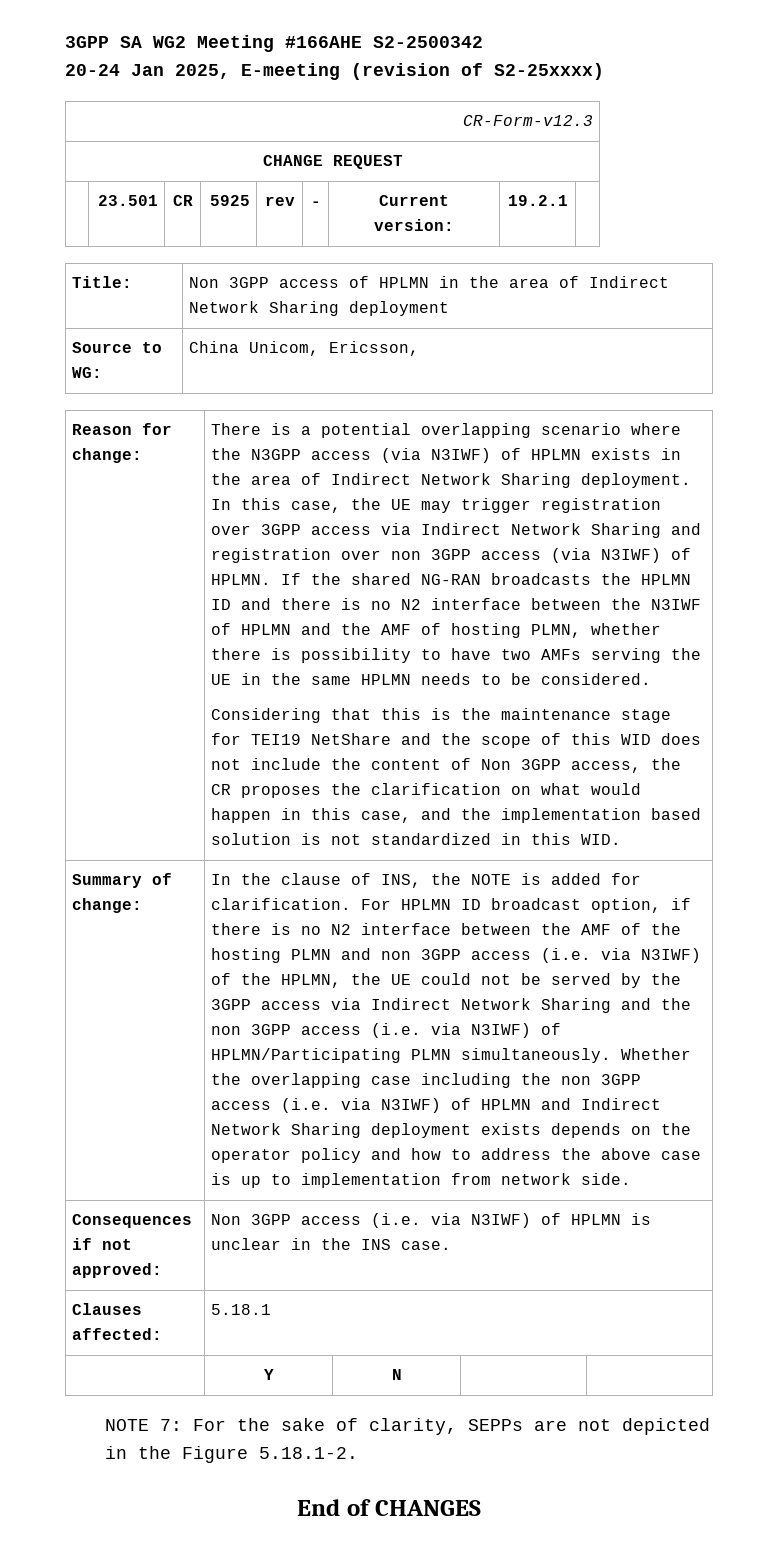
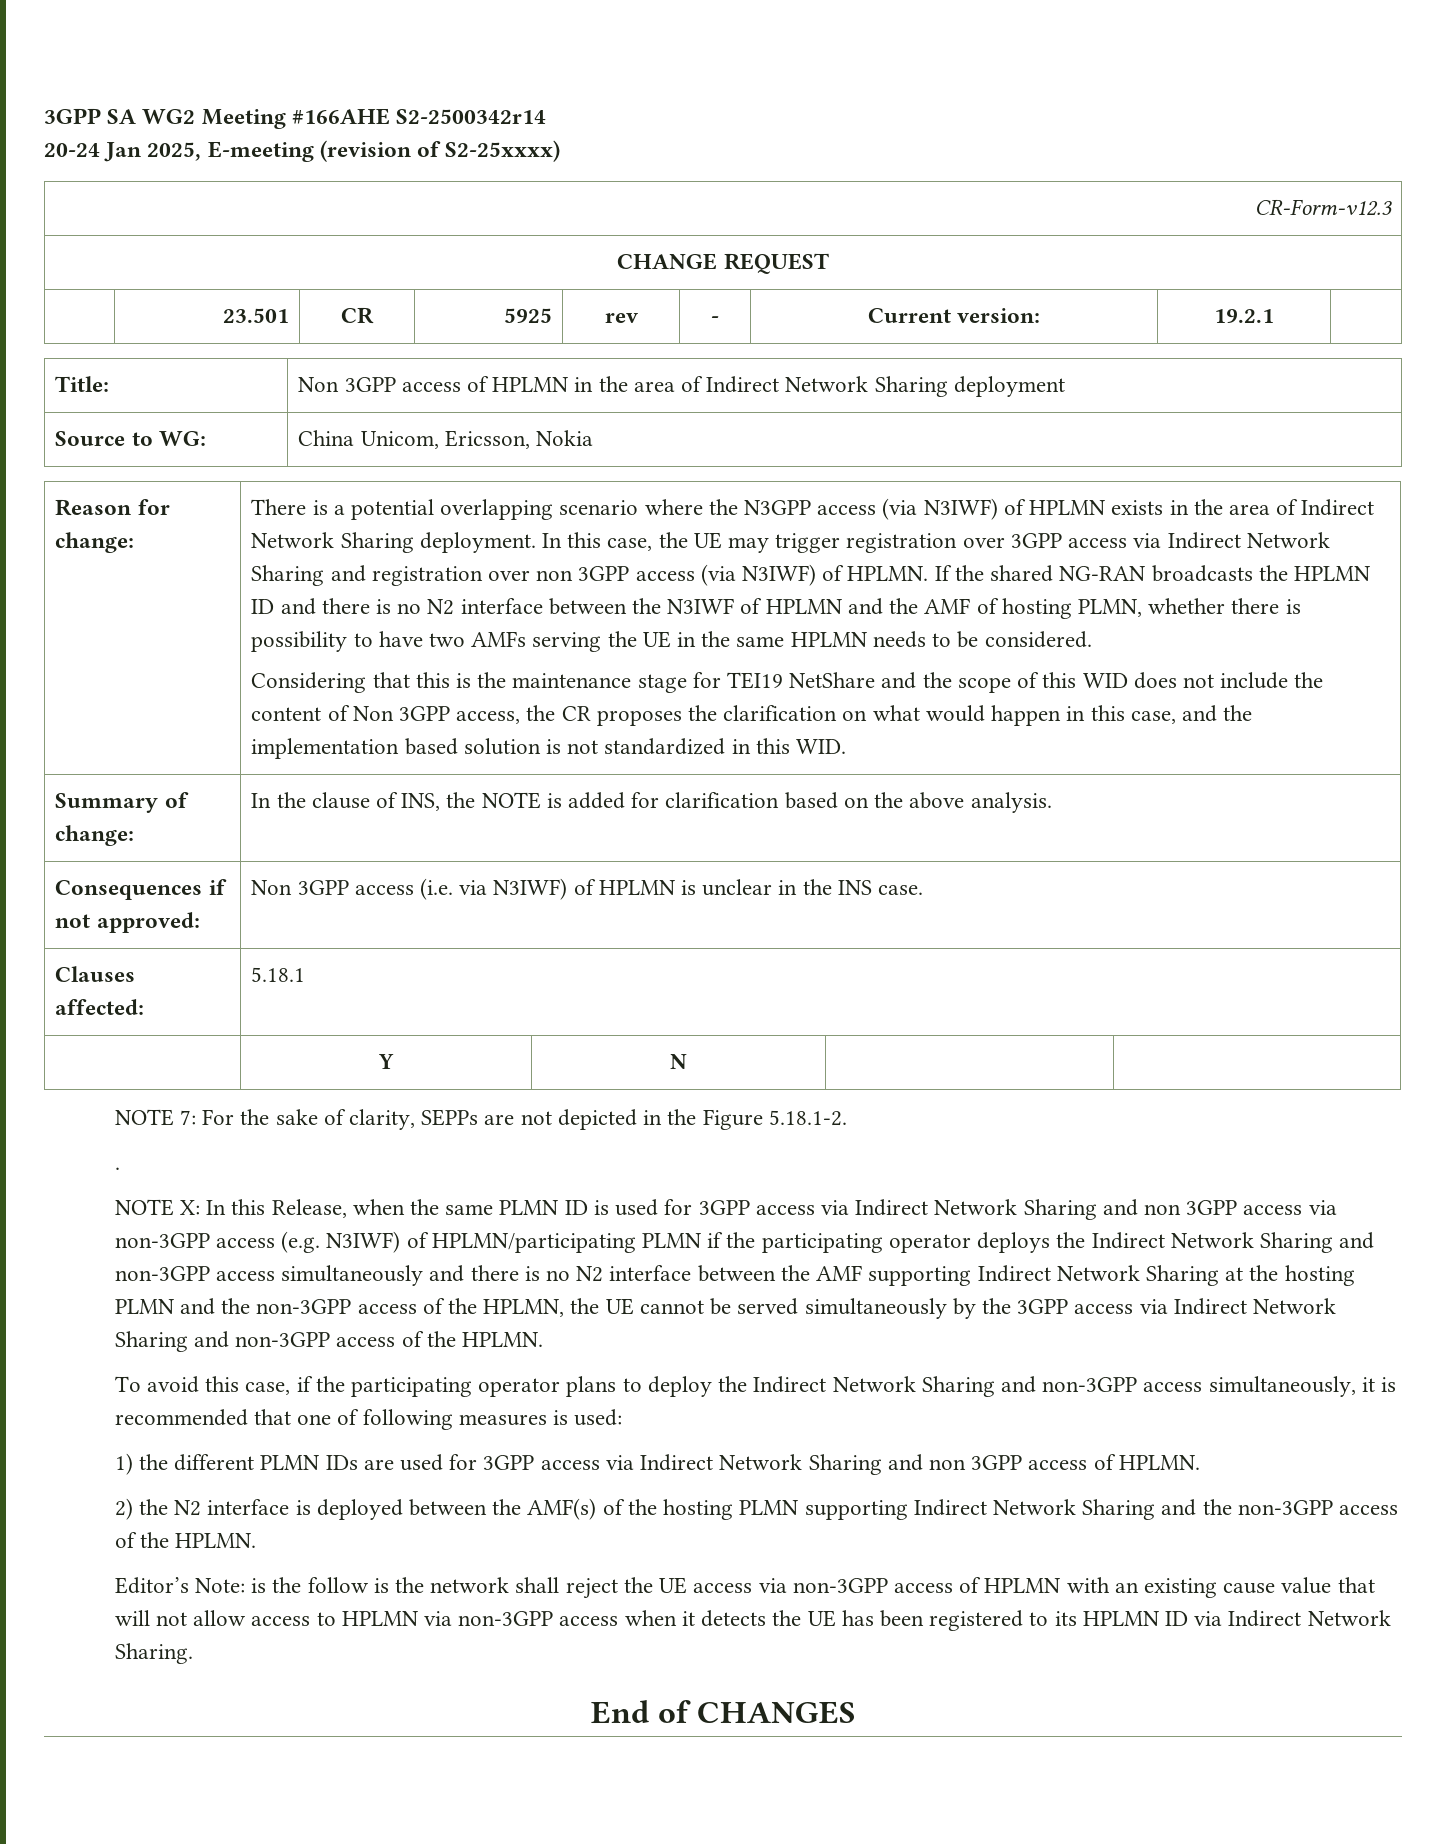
- 3GPP SA WG2 Meeting #166AHE S2-2500342
+ 3GPP SA WG2 Meeting #166AHE S2-2500342r14
- Source to WG: | China Unicom, Ericsson,
+ Source to WG: | China Unicom, Ericsson, Nokia
- In the clause of INS, the NOTE is added for clarification. For HPLMN ID broadcast option, if there is no N2 interface between the AMF of the hosting PLMN and non 3GPP access (i.e. via N3IWF) of the HPLMN, the UE could not be served by the 3GPP access via Indirect Network Sharing and the non 3GPP access (i.e. via N3IWF) of HPLMN/Participating PLMN simultaneously. Whether the overlapping case including the non 3GPP access (i.e. via N3IWF) of HPLMN and Indirect Network Sharing deployment exists depends on the operator policy and how to address the above case is up to implementation from network side.
+ In the clause of INS, the NOTE is added for clarification based on the above analysis.
+ .
+ NOTE X: In this Release, when the same PLMN ID is used for 3GPP access via Indirect Network Sharing and non 3GPP access via non-3GPP access (e.g. N3IWF) of HPLMN/participating PLMN if the participating operator deploys the Indirect Network Sharing and non-3GPP access simultaneously and there is no N2 interface between the AMF supporting Indirect Network Sharing at the hosting PLMN and the non-3GPP access of the HPLMN, the UE cannot be served simultaneously by the 3GPP access via Indirect Network Sharing and non-3GPP access of the HPLMN.
+ To avoid this case, if the participating operator plans to deploy the Indirect Network Sharing and non-3GPP access simultaneously, it is recommended that one of following measures is used:
+ 1) the different PLMN IDs are used for 3GPP access via Indirect Network Sharing and non 3GPP access of HPLMN.
+ 2) the N2 interface is deployed between the AMF(s) of the hosting PLMN supporting Indirect Network Sharing and the non-3GPP access of the HPLMN.
+ Editor’s Note: is the follow is the network shall reject the UE access via non-3GPP access of HPLMN with an existing cause value that will not allow access to HPLMN via non-3GPP access when it detects the UE has been registered to its HPLMN ID via Indirect Network Sharing.

